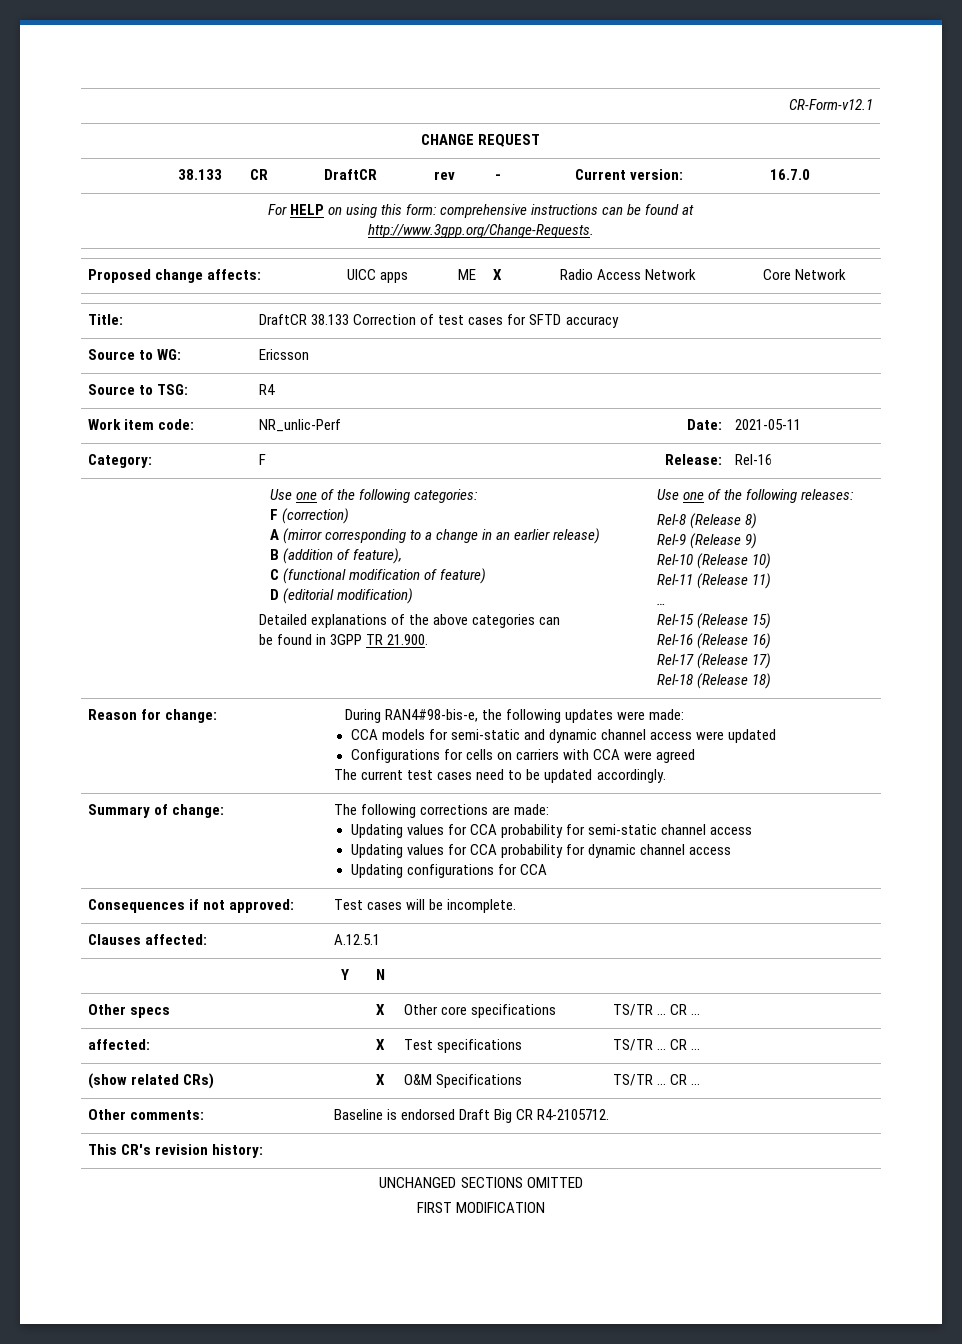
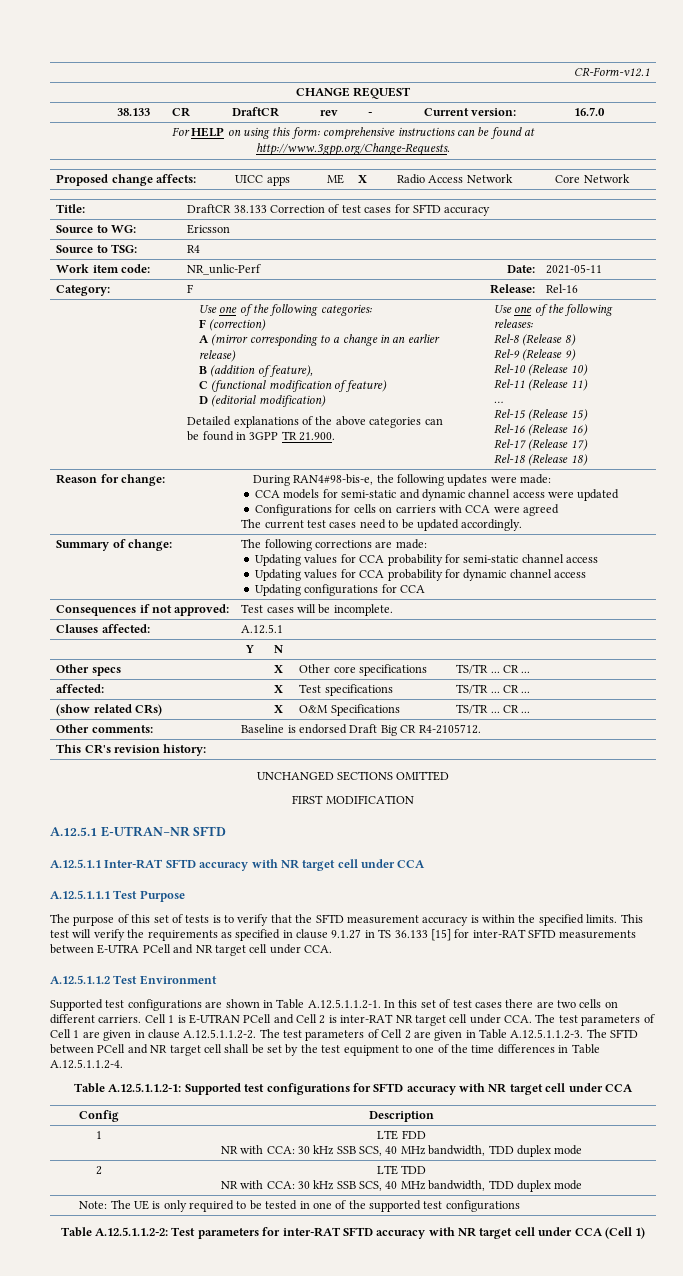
+ A.12.5.1 E-UTRAN−NR SFTD
+ A.12.5.1.1 Inter-RAT SFTD accuracy with NR target cell under CCA
+ A.12.5.1.1.1 Test Purpose
+ The purpose of this set of tests is to verify that the SFTD measurement accuracy is within the specified limits. This test will verify the requirements as specified in clause 9.1.27 in TS 36.133 [15] for inter-RAT SFTD measurements between E-UTRA PCell and NR target cell under CCA.
+ A.12.5.1.1.2 Test Environment
+ Supported test configurations are shown in Table A.12.5.1.1.2-1. In this set of test cases there are two cells on different carriers. Cell 1 is E-UTRAN PCell and Cell 2 is inter-RAT NR target cell under CCA. The test parameters of Cell 1 are given in clause A.12.5.1.1.2-2. The test parameters of Cell 2 are given in Table A.12.5.1.1.2-3. The SFTD between PCell and NR target cell shall be set by the test equipment to one of the time differences in Table A.12.5.1.1.2-4.
+ Table A.12.5.1.1.2-1: Supported test configurations for SFTD accuracy with NR target cell under CCA
+ Config | Description
+ 1 | LTE FDD
+ NR with CCA: 30 kHz SSB SCS, 40 MHz bandwidth, TDD duplex mode
+ 2 | LTE TDD
+ NR with CCA: 30 kHz SSB SCS, 40 MHz bandwidth, TDD duplex mode
+ Note: The UE is only required to be tested in one of the supported test configurations
+ Table A.12.5.1.1.2-2: Test parameters for inter-RAT SFTD accuracy with NR target cell under CCA (Cell 1)

